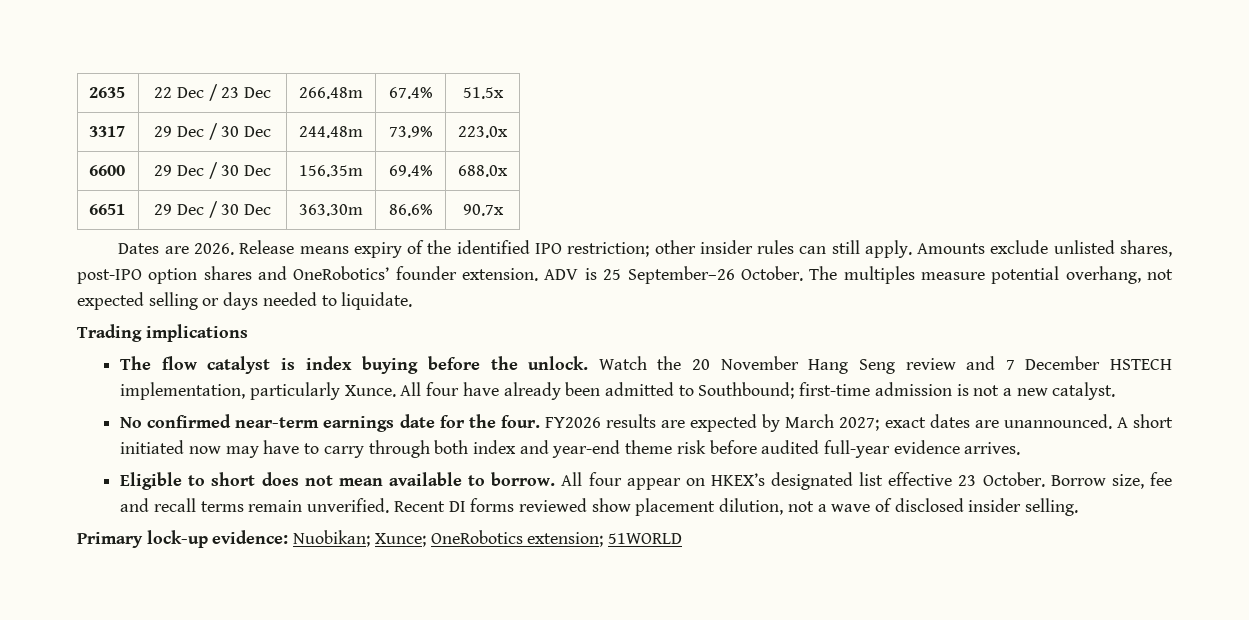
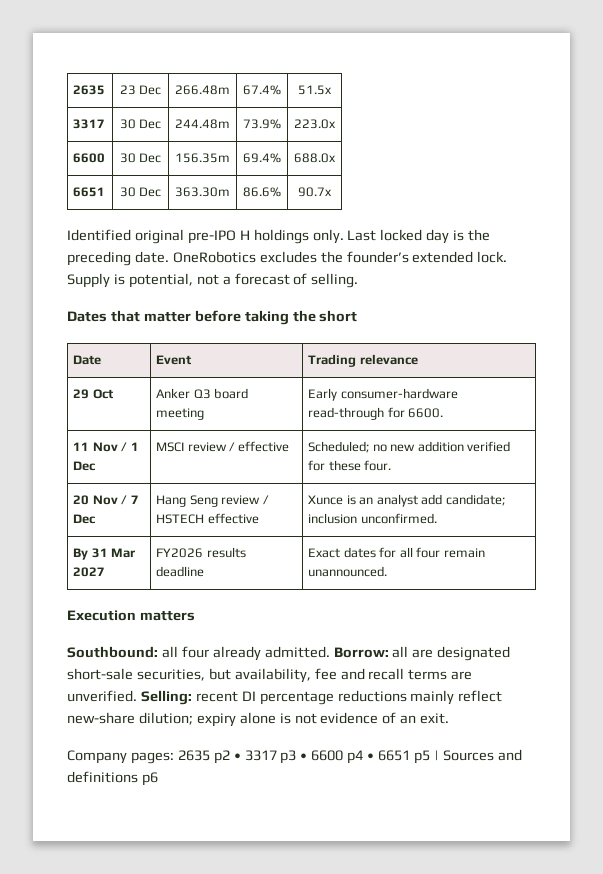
- 2635 | 22 Dec / 23 Dec | 266.48m | 67.4% | 51.5x
+ 2635 | 23 Dec | 266.48m | 67.4% | 51.5x
- 3317 | 29 Dec / 30 Dec | 244.48m | 73.9% | 223.0x
+ 3317 | 30 Dec | 244.48m | 73.9% | 223.0x
- 6600 | 29 Dec / 30 Dec | 156.35m | 69.4% | 688.0x
+ 6600 | 30 Dec | 156.35m | 69.4% | 688.0x
- 6651 | 29 Dec / 30 Dec | 363.30m | 86.6% | 90.7x
+ 6651 | 30 Dec | 363.30m | 86.6% | 90.7x
- Dates are 2026. Release means expiry of the identified IPO restriction; other insider rules can still apply. Amounts exclude unlisted shares, post-IPO option shares and OneRobotics’ founder extension. ADV is 25 September–26 October. The multiples measure potential overhang, not expected selling or days needed to liquidate.
- Trading implications
- The flow catalyst is index buying before the unlock. Watch the 20 November Hang Seng review and 7 December HSTECH implementation, particularly Xunce. All four have already been admitted to Southbound; first-time admission is not a new catalyst.
- No confirmed near-term earnings date for the four. FY2026 results are expected by March 2027; exact dates are unannounced. A short initiated now may have to carry through both index and year-end theme risk before audited full-year evidence arrives.
- Eligible to short does not mean available to borrow. All four appear on HKEX’s designated list effective 23 October. Borrow size, fee and recall terms remain unverified. Recent DI forms reviewed show placement dilution, not a wave of disclosed insider selling.
- Primary lock-up evidence: Nuobikan; Xunce; OneRobotics extension; 51WORLD
+ Identified original pre-IPO H holdings only. Last locked day is the preceding date. OneRobotics excludes the founder’s extended lock. Supply is potential, not a forecast of selling.
+ Dates that matter before taking the short
+ Date | Event | Trading relevance
+ 29 Oct | Anker Q3 board meeting | Early consumer-hardware read-through for 6600.
+ 11 Nov / 1 Dec | MSCI review / effective | Scheduled; no new addition verified for these four.
+ 20 Nov / 7 Dec | Hang Seng review / HSTECH effective | Xunce is an analyst add candidate; inclusion unconfirmed.
+ By 31 Mar 2027 | FY2026 results deadline | Exact dates for all four remain unannounced.
+ Execution matters
+ Southbound: all four already admitted. Borrow: all are designated short-sale securities, but availability, fee and recall terms are unverified. Selling: recent DI percentage reductions mainly reflect new-share dilution; expiry alone is not evidence of an exit.
+ Company pages: 2635 p2 • 3317 p3 • 6600 p4 • 6651 p5 | Sources and definitions p6

